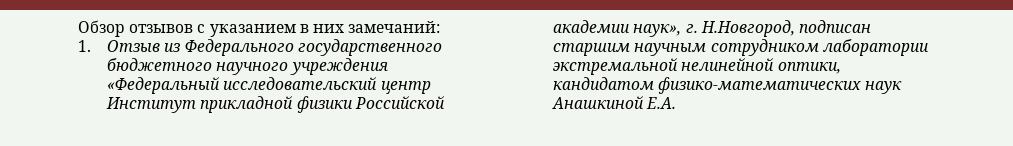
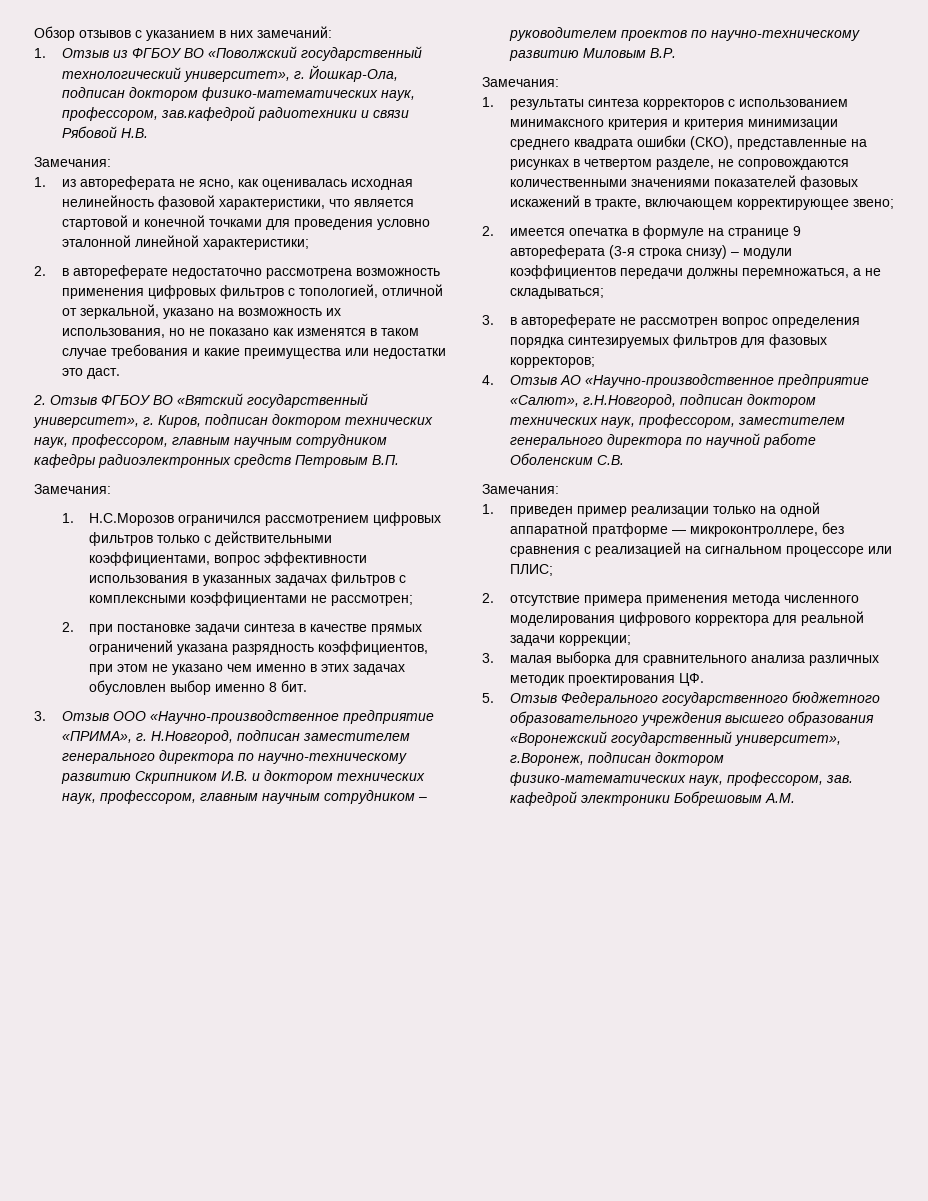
- 1. Отзыв из Федерального государственного бюджетного научного учреждения «Федеральный исследовательский центр Институт прикладной физики Российской академии наук», г. Н.Новгород, подписан старшим научным сотрудником лаборатории экстремальной нелинейной оптики, кандидатом физико-математических наук Анашкиной Е.А.
+ 1. Отзыв из ФГБОУ ВО «Поволжский государственный технологический университет», г. Йошкар-Ола, подписан доктором физико-математических наук, профессором, зав.кафедрой радиотехники и связи Рябовой Н.В.
+ Замечания:
+ 1. из автореферата не ясно, как оценивалась исходная нелинейность фазовой характеристики, что является стартовой и конечной точками для проведения условно эталонной линейной характеристики;
+ 2. в автореферате недостаточно рассмотрена возможность применения цифровых фильтров с топологией, отличной от зеркальной, указано на возможность их использования, но не показано как изменятся в таком случае требования и какие преимущества или недостатки это даст.
+ 2. Отзыв ФГБОУ ВО «Вятский государственный университет», г. Киров, подписан доктором технических наук, профессором, главным научным сотрудником кафедры радиоэлектронных средств Петровым В.П.
+ Замечания:
+ 1. Н.С.Морозов ограничился рассмотрением цифровых фильтров только с действительными коэффициентами, вопрос эффективности использования в указанных задачах фильтров с комплексными коэффициентами не рассмотрен;
+ 2. при постановке задачи синтеза в качестве прямых ограничений указана разрядность коэффициентов, при этом не указано чем именно в этих задачах обусловлен выбор именно 8 бит.
+ 3. Отзыв ООО «Научно-производственное предприятие «ПРИМА», г. Н.Новгород, подписан заместителем генерального директора по научно-техническому развитию Скрипником И.В. и доктором технических наук, профессором, главным научным сотрудником – руководителем проектов по научно-техническому развитию Миловым В.Р.
+ Замечания:
+ 1. результаты синтеза корректоров с использованием минимаксного критерия и критерия минимизации среднего квадрата ошибки (СКО), представленные на рисунках в четвертом разделе, не сопровождаются количественными значениями показателей фазовых искажений в тракте, включающем корректирующее звено;
+ 2. имеется опечатка в формуле на странице 9 автореферата (3-я строка снизу) – модули коэффициентов передачи должны перемножаться, а не складываться;
+ 3. в автореферате не рассмотрен вопрос определения порядка синтезируемых фильтров для фазовых корректоров;
+ 4. Отзыв АО «Научно-производственное предприятие «Салют», г.Н.Новгород, подписан доктором технических наук, профессором, заместителем генерального директора по научной работе Оболенским С.В.
+ Замечания:
+ 1. приведен пример реализации только на одной аппаратной пратформе — микроконтроллере, без сравнения с реализацией на сигнальном процессоре или ПЛИС;
+ 2. отсутствие примера применения метода численного моделирования цифрового корректора для реальной задачи коррекции;
+ 3. малая выборка для сравнительного анализа различных методик проектирования ЦФ.
+ 5. Отзыв Федерального государственного бюджетного образовательного учреждения высшего образования «Воронежский государственный университет», г.Воронеж, подписан доктором физико-математических наук, профессором, зав. кафедрой электроники Бобрешовым А.М.

